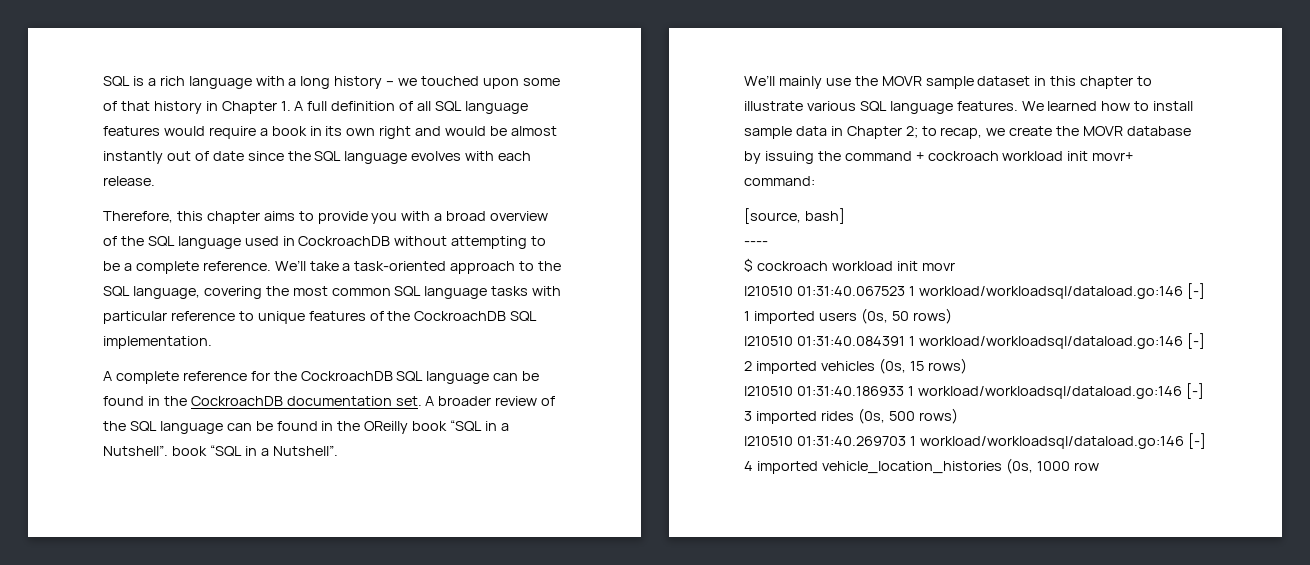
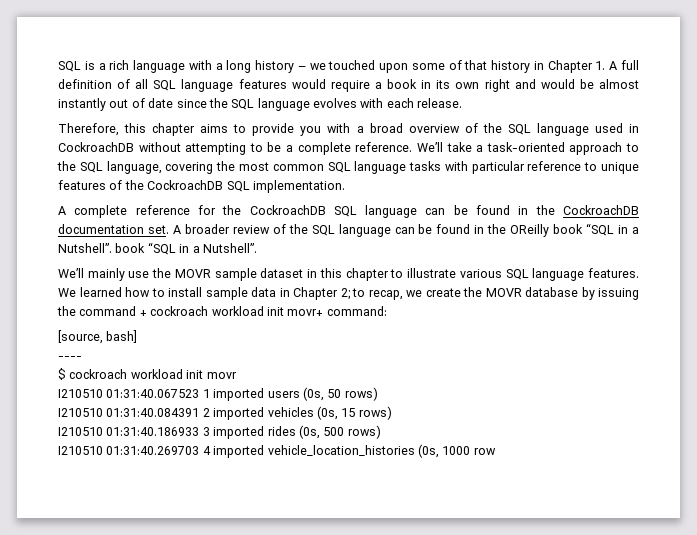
- I210510 01:31:40.067523 1 workload/workloadsql/dataload.go:146 [-] 1 imported users (0s, 50 rows)
+ I210510 01:31:40.067523 1 imported users (0s, 50 rows)
- I210510 01:31:40.084391 1 workload/workloadsql/dataload.go:146 [-] 2 imported vehicles (0s, 15 rows)
+ I210510 01:31:40.084391 2 imported vehicles (0s, 15 rows)
- I210510 01:31:40.186933 1 workload/workloadsql/dataload.go:146 [-] 3 imported rides (0s, 500 rows)
+ I210510 01:31:40.186933 3 imported rides (0s, 500 rows)
- I210510 01:31:40.269703 1 workload/workloadsql/dataload.go:146 [-] 4 imported vehicle_location_histories (0s, 1000 row
+ I210510 01:31:40.269703 4 imported vehicle_location_histories (0s, 1000 row

